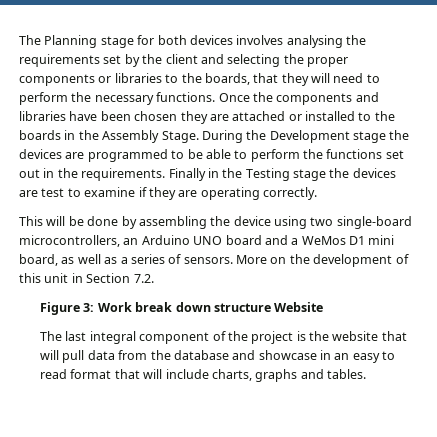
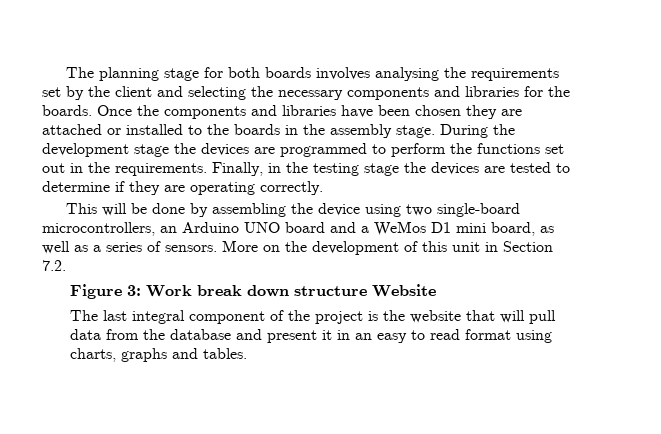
- The Planning stage for both devices involves analysing the requirements set by the client and selecting the proper components or libraries to the boards, that they will need to perform the necessary functions.
+ The planning stage for both boards involves analysing the requirements set by the client and selecting the necessary components and libraries for the boards.
- Once the components and libraries have been chosen they are attached or installed to the boards in the Assembly Stage.
+ Once the components and libraries have been chosen they are attached or installed to the boards in the assembly stage.
- During the Development stage the devices are programmed to be able to perform the functions set out in the requirements.
+ During the development stage the devices are programmed to perform the functions set out in the requirements.
- Finally in the Testing stage the devices are test to examine if they are operating correctly.
+ Finally, in the testing stage the devices are tested to determine if they are operating correctly.
- The last integral component of the project is the website that will pull data from the database and showcase in an easy to read format that will include charts, graphs and tables.
+ The last integral component of the project is the website that will pull data from the database and present it in an easy to read format using charts, graphs and tables.

